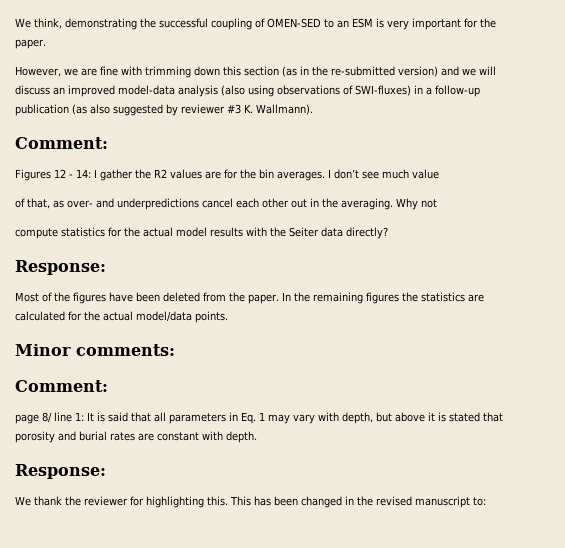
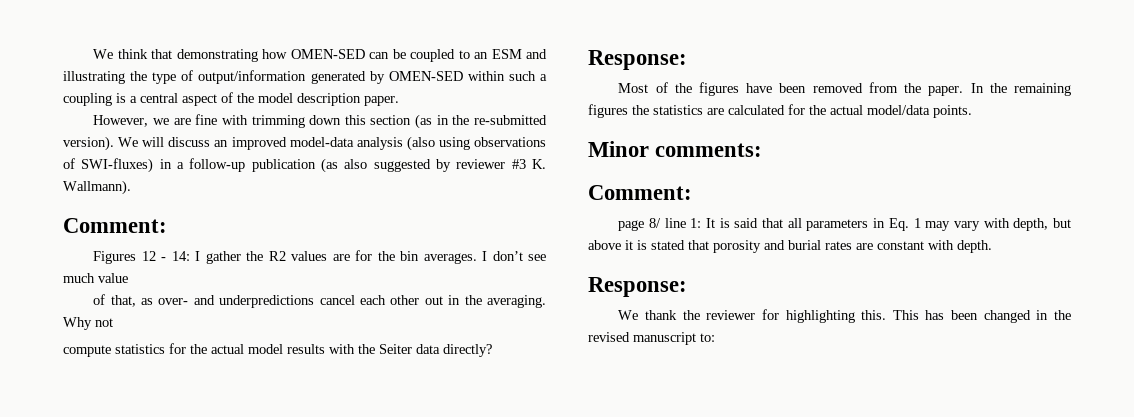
- We think, demonstrating the successful coupling of OMEN-SED to an ESM is very important for the paper.
+ We think that demonstrating how OMEN-SED can be coupled to an ESM and illustrating the type of output/information generated by OMEN-SED within such a coupling is a central aspect of the model description paper.
- However, we are fine with trimming down this section (as in the re-submitted version) and we will discuss an improved model-data analysis (also using observations of SWI-fluxes) in a follow-up publication (as also suggested by reviewer #3 K. Wallmann).
+ However, we are fine with trimming down this section (as in the re-submitted version). We will discuss an improved model-data analysis (also using observations of SWI-fluxes) in a follow-up publication (as also suggested by reviewer #3 K. Wallmann).
- Most of the figures have been deleted from the paper.
+ Most of the figures have been removed from the paper.

